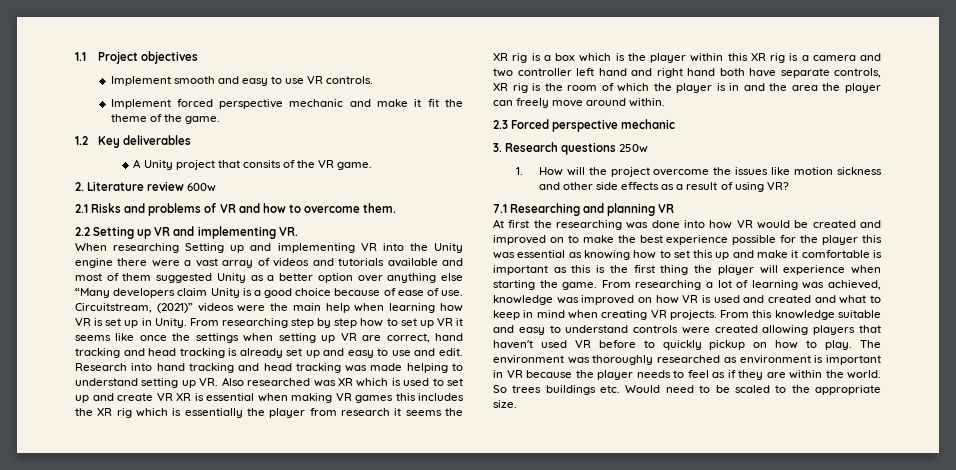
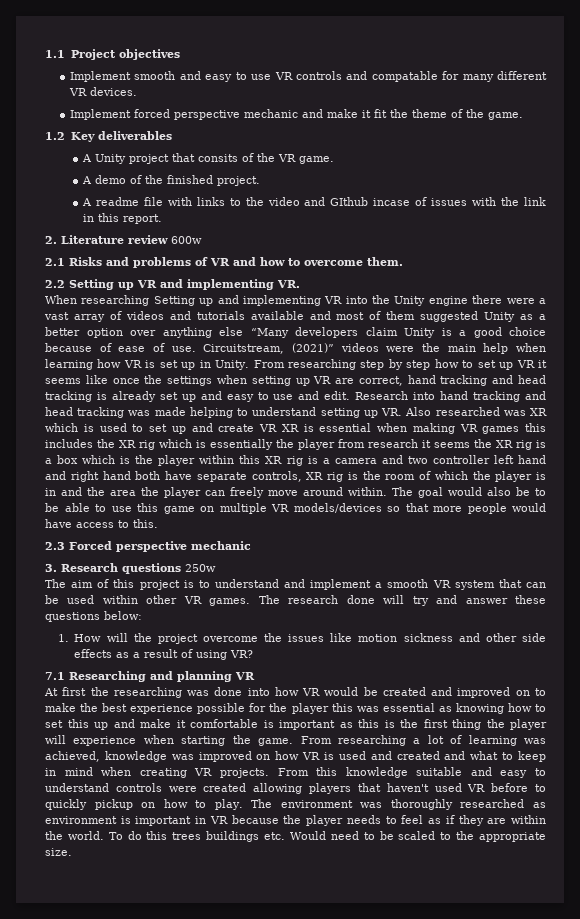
- Implement smooth and easy to use VR controls.
+ Implement smooth and easy to use VR controls and compatable for many different VR devices.
+ A demo of the finished project.
+ A readme file with links to the video and GIthub incase of issues with the link in this report.
+ The goal would also be to be able to use this game on multiple VR models/devices so that more people would have access to this.
+ The aim of this project is to understand and implement a smooth VR system that can be used within other VR games. The research done will try and answer these questions below:
- So trees buildings etc. Would need to be scaled to the appropriate size.
+ To do this trees buildings etc. Would need to be scaled to the appropriate size.

